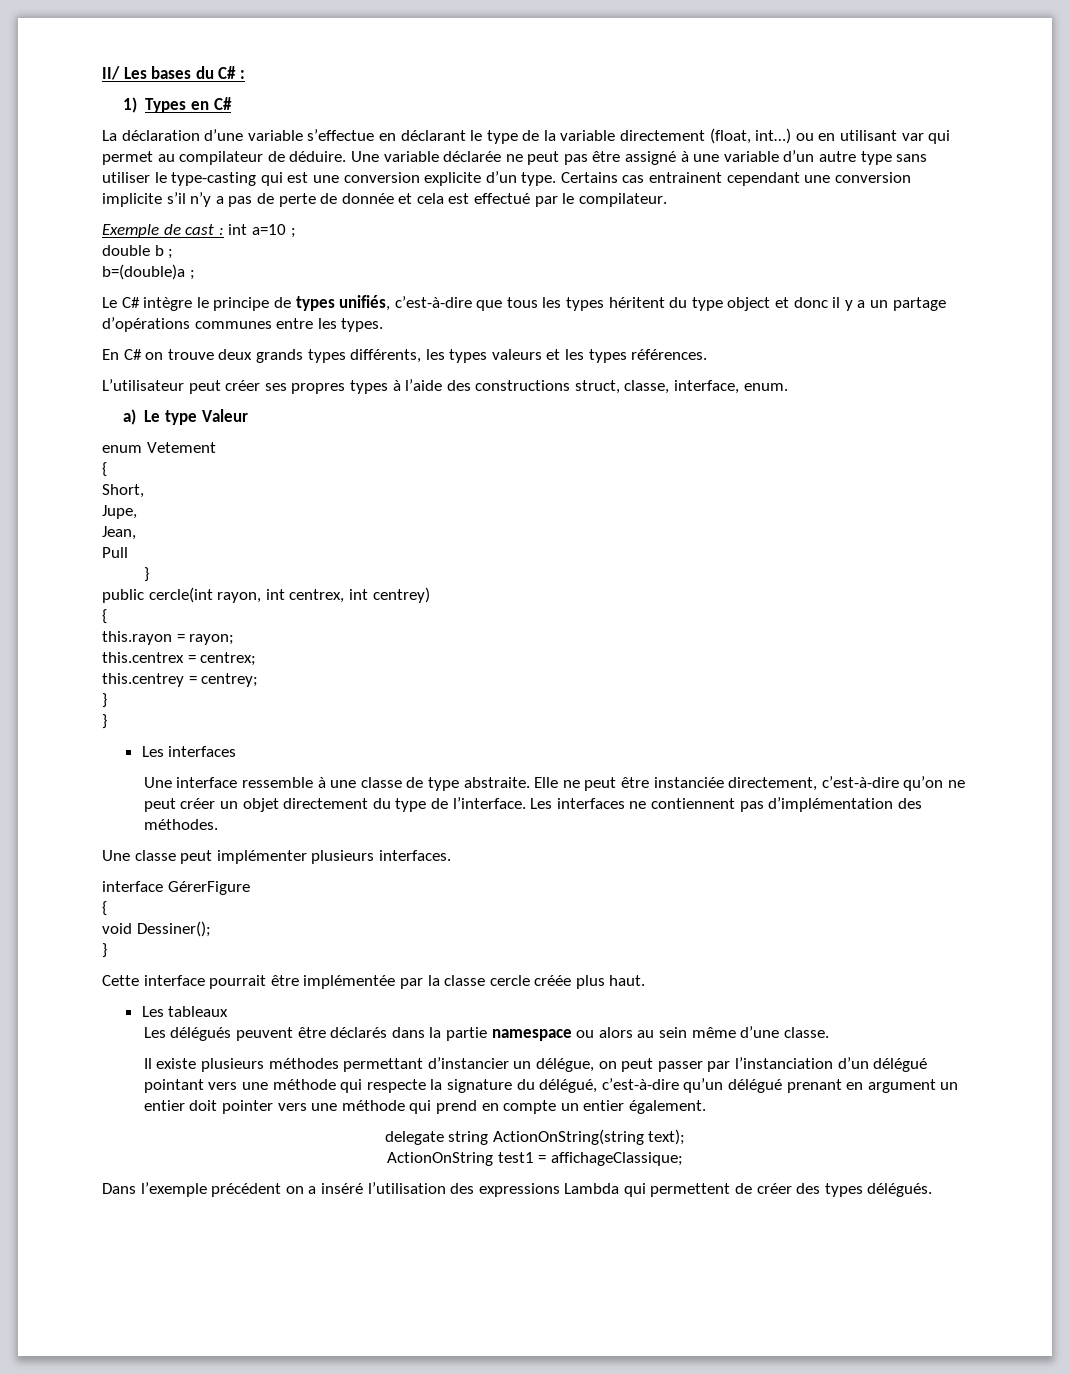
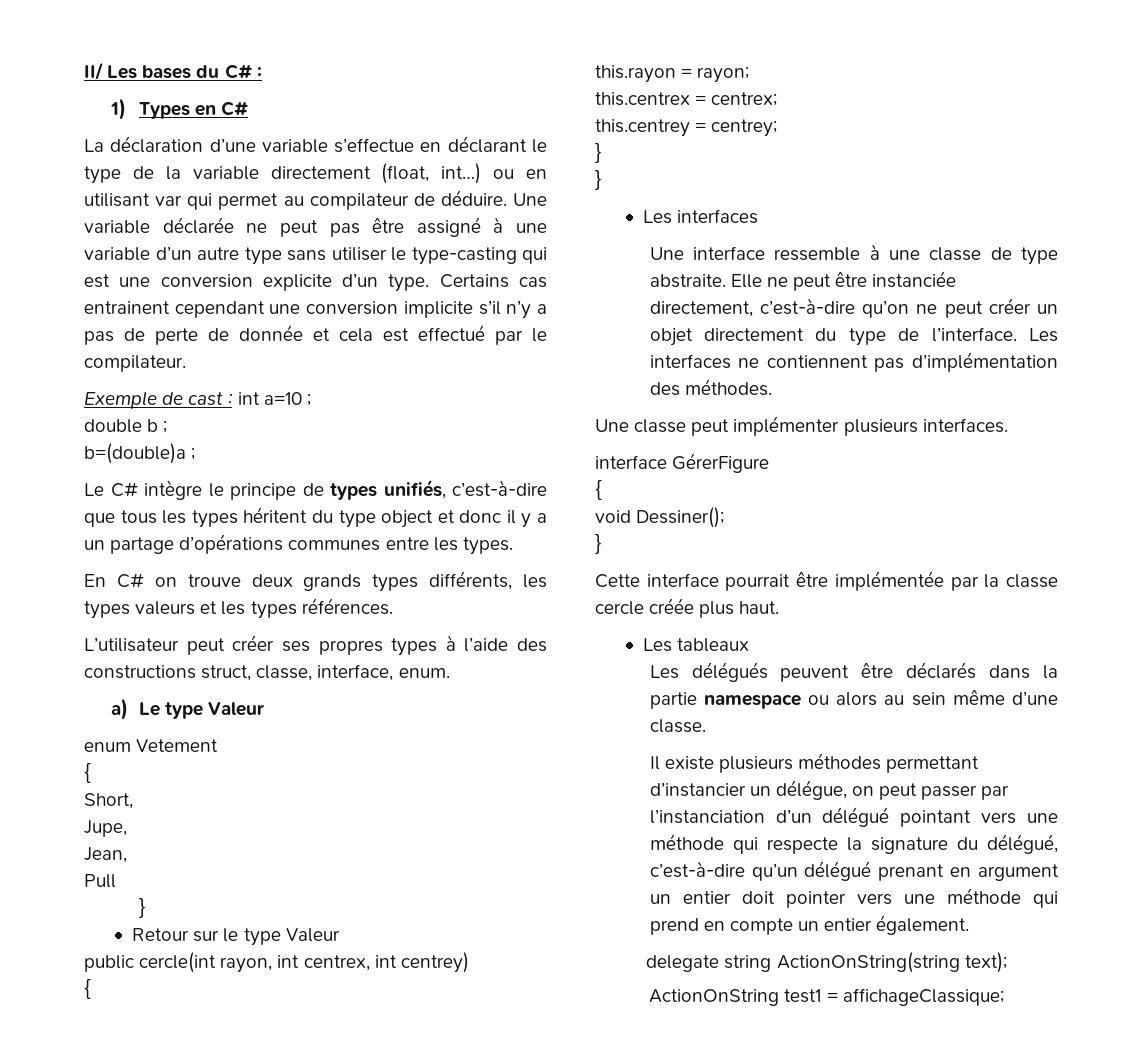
+ Retour sur le type Valeur
- Dans l’exemple précédent on a inséré l’utilisation des expressions Lambda qui permettent de créer des types délégués.

